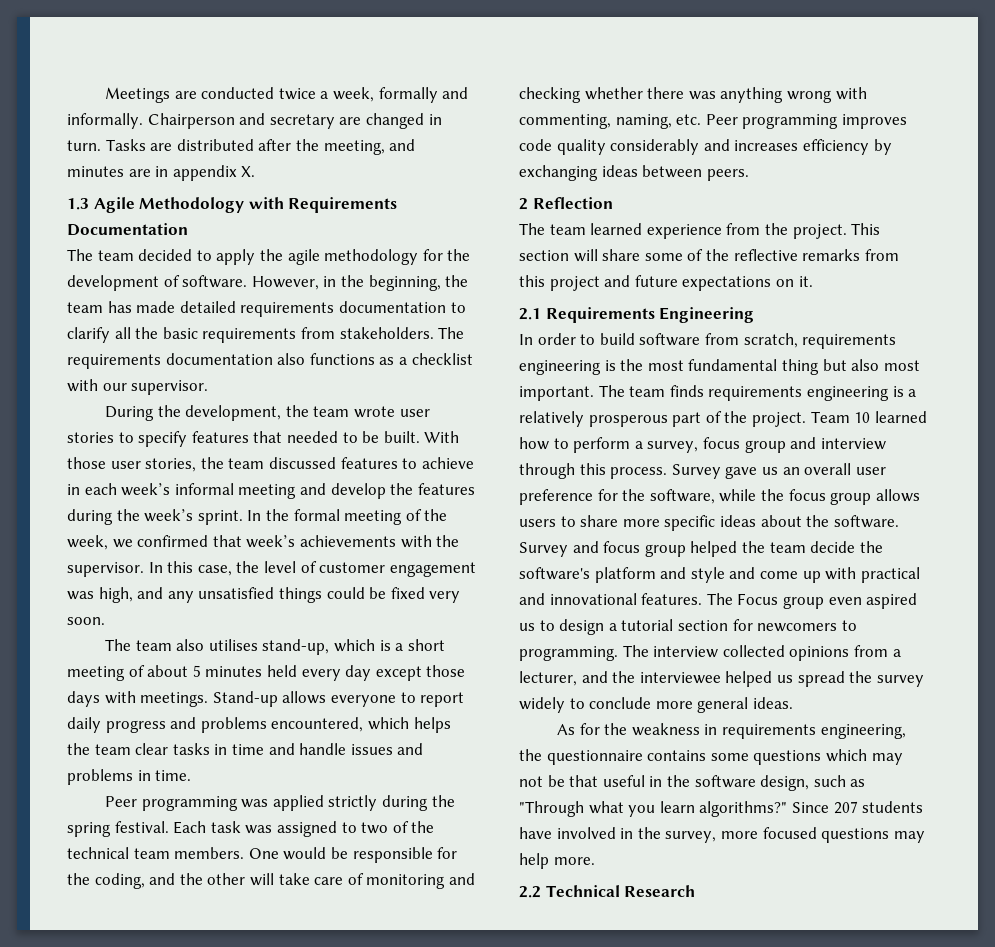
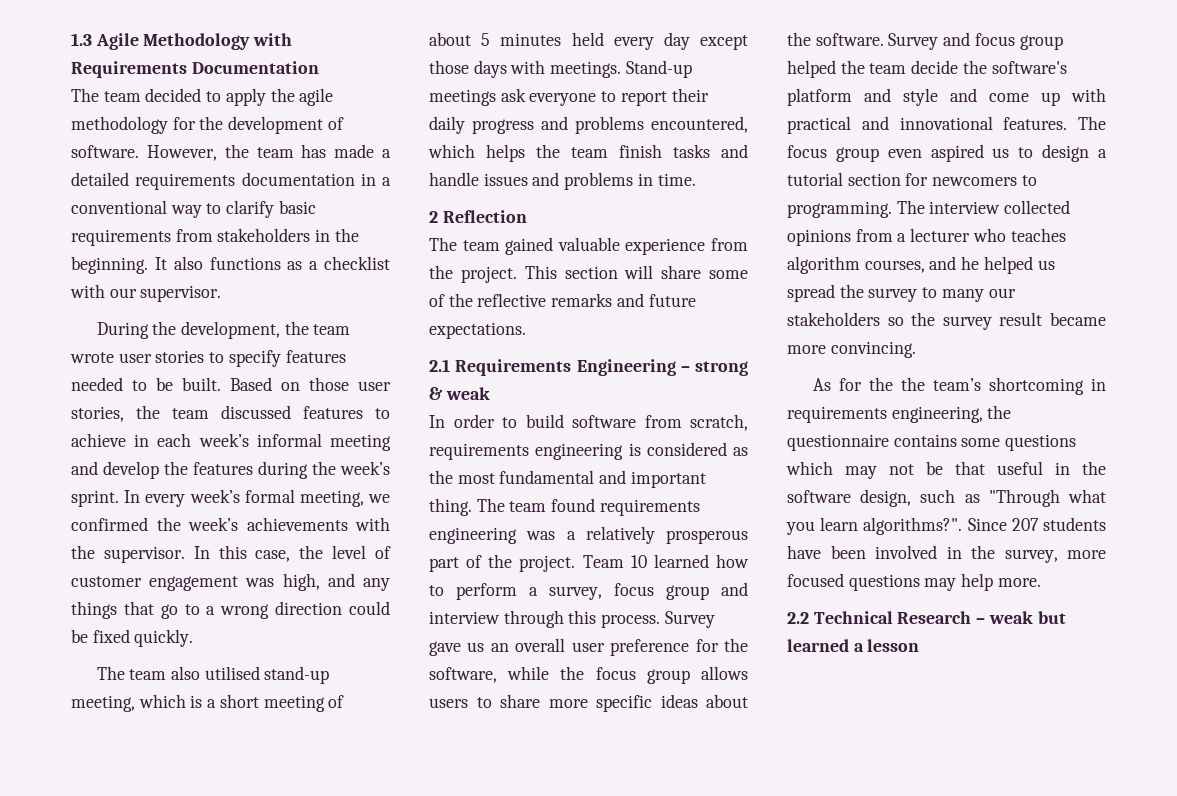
- Meetings are conducted twice a week, formally and informally. Chairperson and secretary are changed in turn. Tasks are distributed after the meeting, and minutes are in appendix X.
- However, in the beginning, the team has made detailed requirements documentation to clarify all the basic requirements from stakeholders. The requirements documentation also functions as a checklist with our supervisor.
+ However, the team has made a detailed requirements documentation in a conventional way to clarify basic requirements from stakeholders in the beginning. It also functions as a checklist with our supervisor.
- During the development, the team wrote user stories to specify features that needed to be built.
+ During the development, the team wrote user stories to specify features needed to be built.
- With those user stories, the team discussed features to achieve in each week’s informal meeting and develop the features during the week’s sprint.
+ Based on those user stories, the team discussed features to achieve in each week’s informal meeting and develop the features during the week’s sprint.
- In the formal meeting of the week, we confirmed that week’s achievements with the supervisor.
+ In every week’s formal meeting, we confirmed the week’s achievements with the supervisor.
- In this case, the level of customer engagement was high, and any unsatisfied things could be fixed very soon.
+ In this case, the level of customer engagement was high, and any things that go to a wrong direction could be fixed quickly.
- The team also utilises stand-up, which is a short meeting of about 5 minutes held every day except those days with meetings.
+ The team also utilised stand-up meeting, which is a short meeting of about 5 minutes held every day except those days with meetings.
- Stand-up allows everyone to report daily progress and problems encountered, which helps the team clear tasks in time and handle issues and problems in time.
+ Stand-up meetings ask everyone to report their daily progress and problems encountered, which helps the team finish tasks and handle issues and problems in time.
- Peer programming was applied strictly during the spring festival. Each task was assigned to two of the technical team members. One would be responsible for the coding, and the other will take care of monitoring and checking whether there was anything wrong with commenting, naming, etc. Peer programming improves code quality considerably and increases efficiency by exchanging ideas between peers.
- The team learned experience from the project.
+ The team gained valuable experience from the project.
- This section will share some of the reflective remarks from this project and future expectations on it.
+ This section will share some of the reflective remarks and future expectations.
- 2.1 Requirements Engineering
+ 2.1 Requirements Engineering – strong & weak
- In order to build software from scratch, requirements engineering is the most fundamental thing but also most important. The team finds requirements engineering is a relatively prosperous part of the project.
+ In order to build software from scratch, requirements engineering is considered as the most fundamental and important thing. The team found requirements engineering was a relatively prosperous part of the project.
- The Focus group even aspired us to design a tutorial section for newcomers to programming.
+ The focus group even aspired us to design a tutorial section for newcomers to programming.
- The interview collected opinions from a lecturer, and the interviewee helped us spread the survey widely to conclude more general ideas.
+ The interview collected opinions from a lecturer who teaches algorithm courses, and he helped us spread the survey to many our stakeholders so the survey result became more convincing.
- As for the weakness in requirements engineering, the questionnaire contains some questions which may not be that useful in the software design, such as "Through what you learn algorithms?"
+ As for the the team’s shortcoming in requirements engineering, the questionnaire contains some questions which may not be that useful in the software design, such as "Through what you learn algorithms?".
- Since 207 students have involved in the survey, more focused questions may help more.
+ Since 207 students have been involved in the survey, more focused questions may help more.
- 2.2 Technical Research
+ 2.2 Technical Research – weak but learned a lesson

